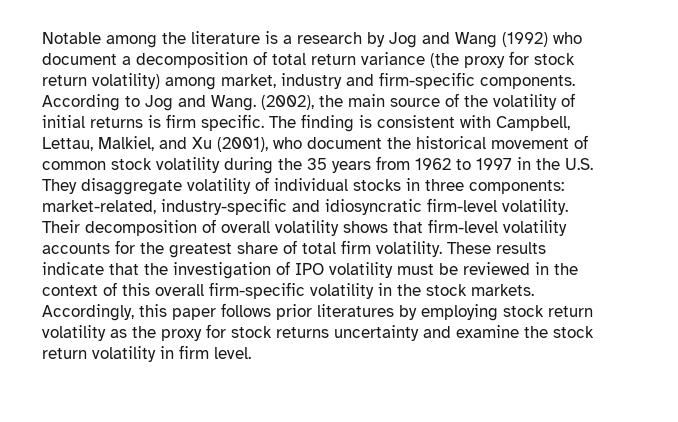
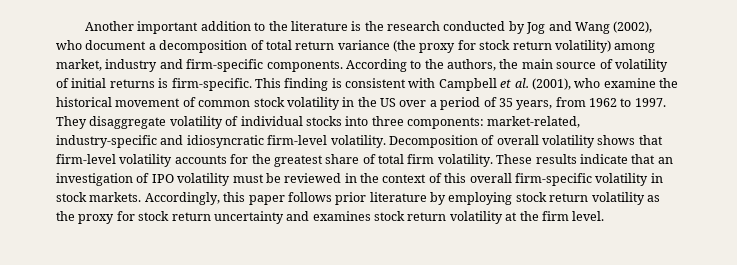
- Notable among the literature is a research by Jog and Wang (1992) who document a decomposition of total return variance (the proxy for stock return volatility) among market, industry and firm-specific components.
+ Another important addition to the literature is the research conducted by Jog and Wang (2002), who document a decomposition of total return variance (the proxy for stock return volatility) among market, industry and firm-specific components.
- According to Jog and Wang. (2002), the main source of the volatility of initial returns is firm specific. The finding is consistent with Campbell, Lettau, Malkiel, and Xu (2001), who document the historical movement of common stock volatility during the 35 years from 1962 to 1997 in the U.S. They disaggregate volatility of individual stocks in three components: market-related, industry-specific and idiosyncratic firm-level volatility.
+ According to the authors, the main source of volatility of initial returns is firm-specific. This finding is consistent with Campbell et al. (2001), who examine the historical movement of common stock volatility in the US over a period of 35 years, from 1962 to 1997. They disaggregate volatility of individual stocks into three components: market-related, industry-specific and idiosyncratic firm-level volatility.
- Their decomposition of overall volatility shows that firm-level volatility accounts for the greatest share of total firm volatility.
+ Decomposition of overall volatility shows that firm-level volatility accounts for the greatest share of total firm volatility.
- These results indicate that the investigation of IPO volatility must be reviewed in the context of this overall firm-specific volatility in the stock markets.
+ These results indicate that an investigation of IPO volatility must be reviewed in the context of this overall firm-specific volatility in stock markets.
- Accordingly, this paper follows prior literatures by employing stock return volatility as the proxy for stock returns uncertainty and examine the stock return volatility in firm level.
+ Accordingly, this paper follows prior literature by employing stock return volatility as the proxy for stock return uncertainty and examines stock return volatility at the firm level.

